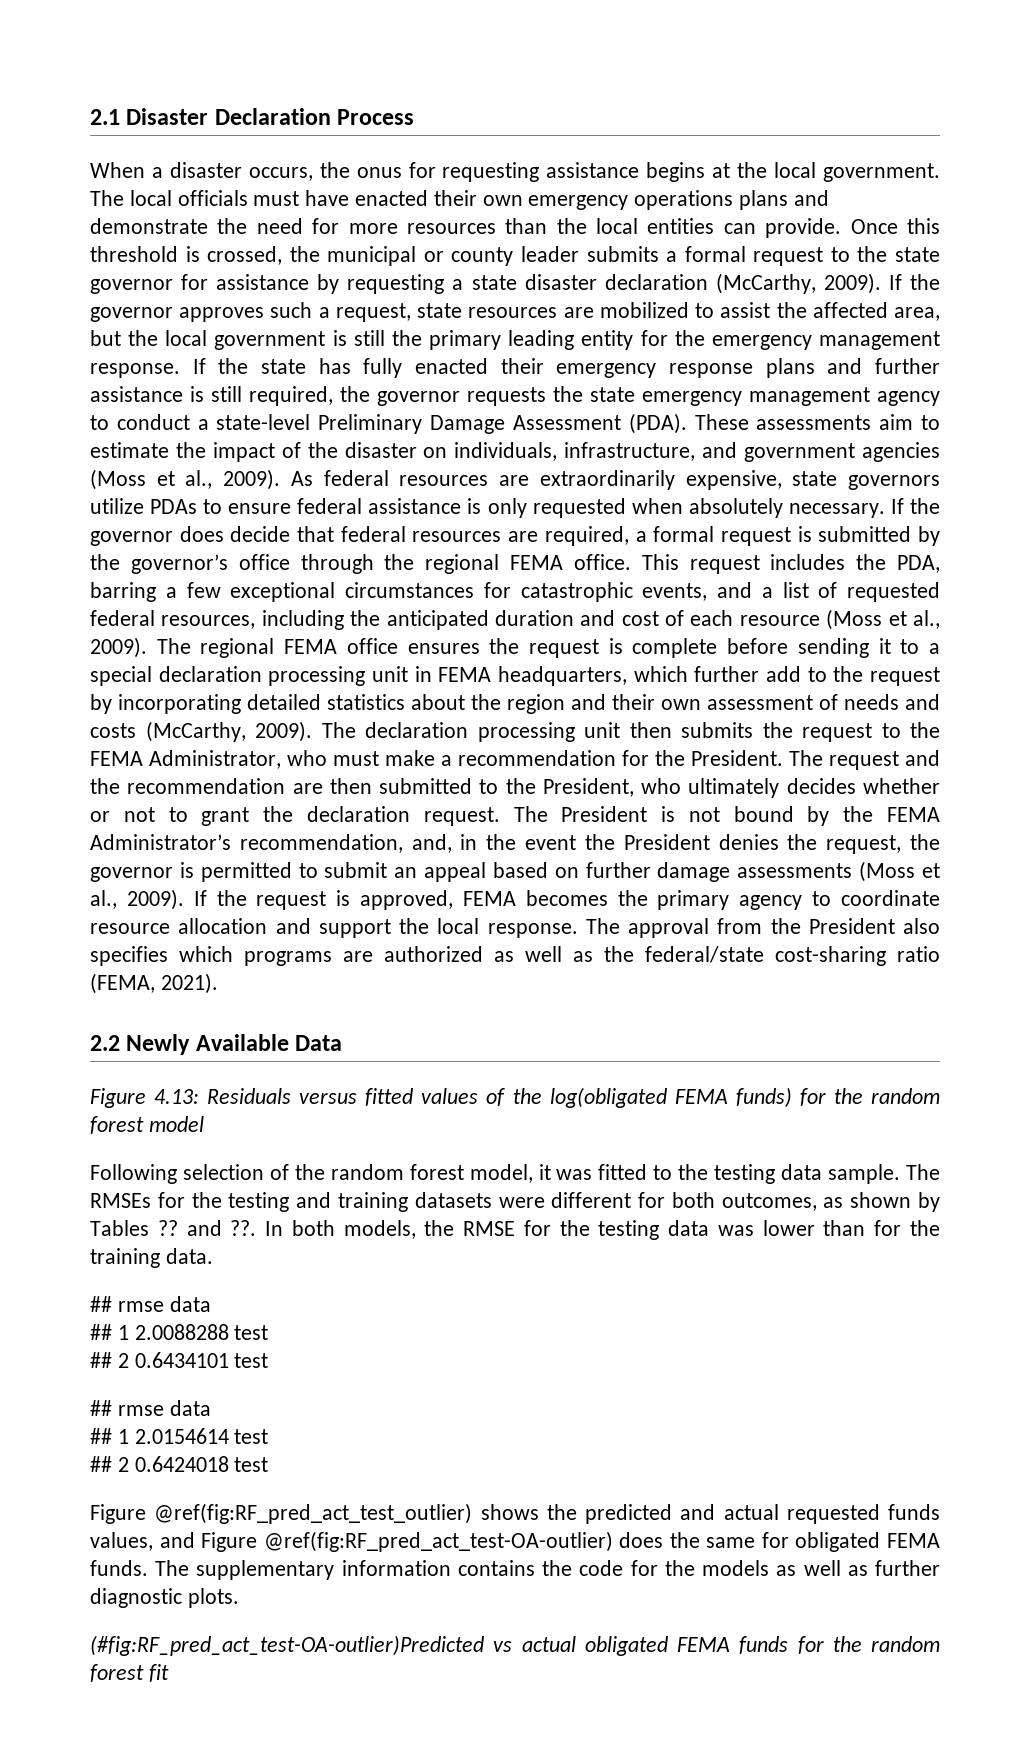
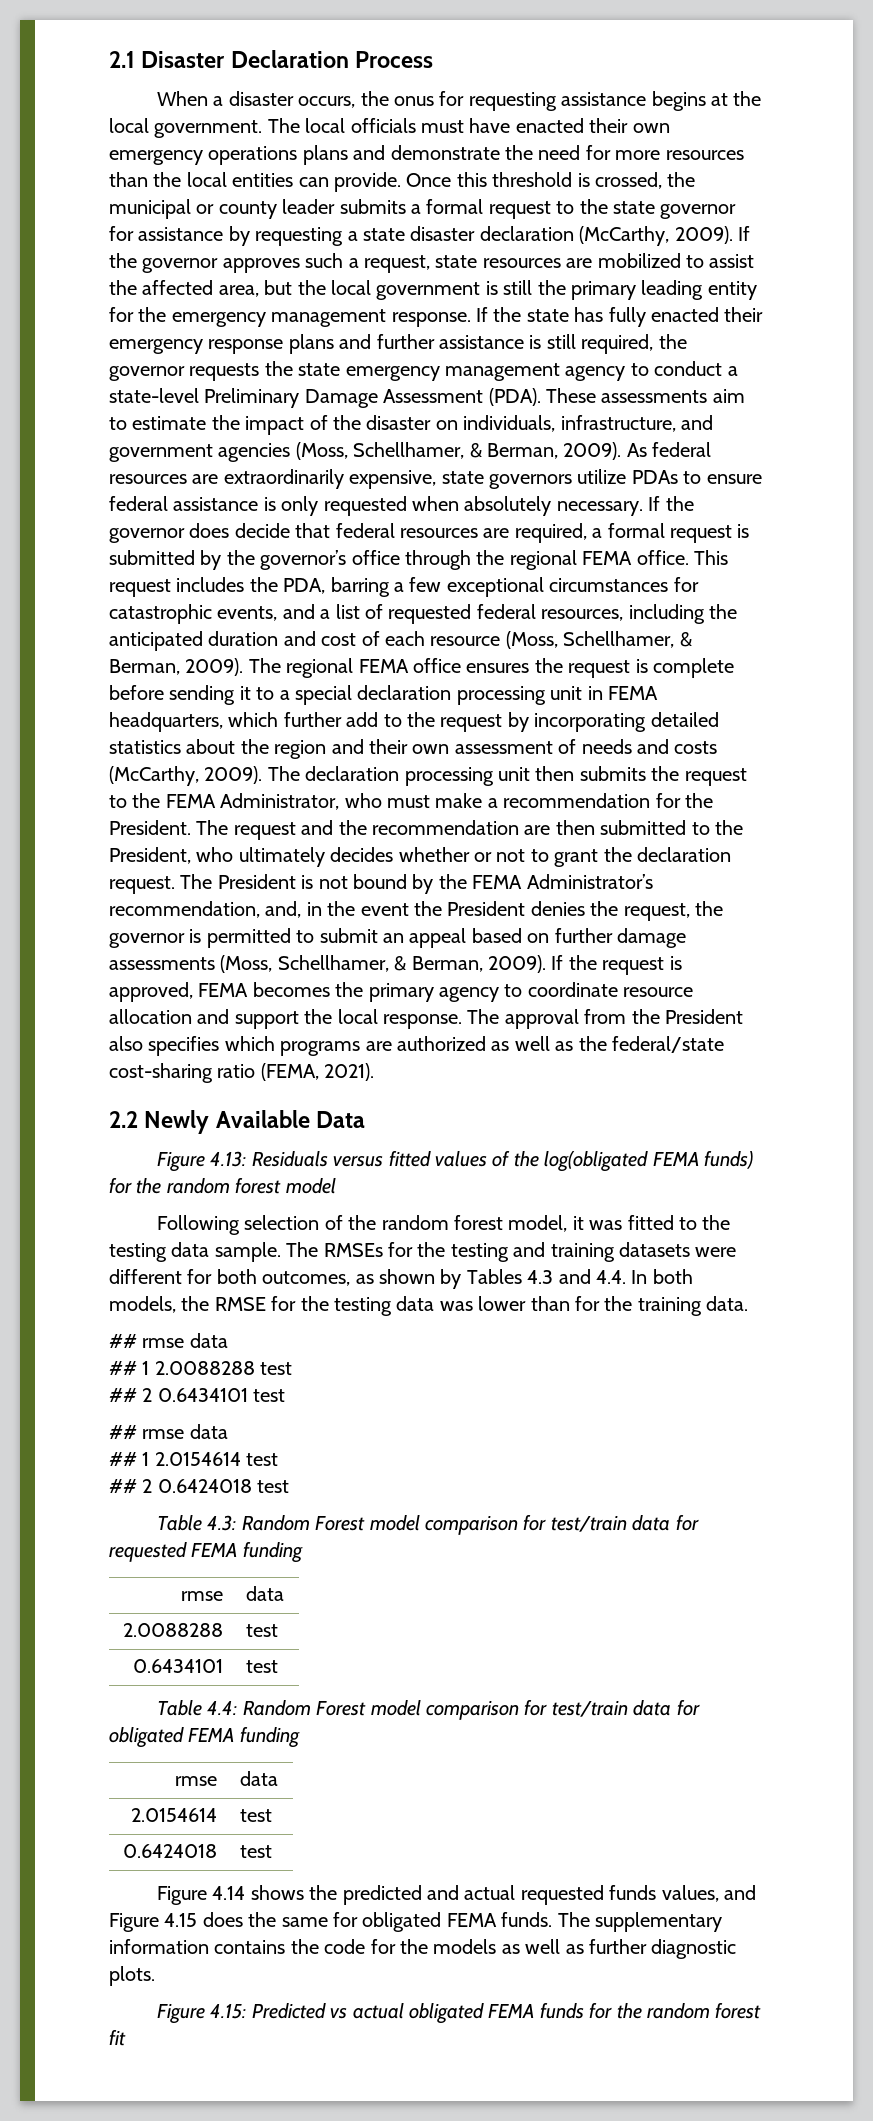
- These assessments aim to estimate the impact of the disaster on individuals, infrastructure, and government agencies (Moss et al., 2009).
+ These assessments aim to estimate the impact of the disaster on individuals, infrastructure, and government agencies (Moss, Schellhamer, & Berman, 2009).
- This request includes the PDA, barring a few exceptional circumstances for catastrophic events, and a list of requested federal resources, including the anticipated duration and cost of each resource (Moss et al., 2009).
+ This request includes the PDA, barring a few exceptional circumstances for catastrophic events, and a list of requested federal resources, including the anticipated duration and cost of each resource (Moss, Schellhamer, & Berman, 2009).
- The President is not bound by the FEMA Administrator’s recommendation, and, in the event the President denies the request, the governor is permitted to submit an appeal based on further damage assessments (Moss et al., 2009).
+ The President is not bound by the FEMA Administrator’s recommendation, and, in the event the President denies the request, the governor is permitted to submit an appeal based on further damage assessments (Moss, Schellhamer, & Berman, 2009).
- The RMSEs for the testing and training datasets were different for both outcomes, as shown by Tables ?? and ??. In both models, the RMSE for the testing data was lower than for the training data.
+ The RMSEs for the testing and training datasets were different for both outcomes, as shown by Tables 4.3 and 4.4. In both models, the RMSE for the testing data was lower than for the training data.
- Figure @ref(fig:RF_pred_act_test_outlier) shows the predicted and actual requested funds values, and Figure @ref(fig:RF_pred_act_test-OA-outlier) does the same for obligated FEMA funds.
+ Table 4.3: Random Forest model comparison for test/train data for requested FEMA funding
+ rmse | data
+ 2.0088288 | test
+ 0.6434101 | test
+ Table 4.4: Random Forest model comparison for test/train data for obligated FEMA funding
+ rmse | data
+ 2.0154614 | test
+ 0.6424018 | test
+ Figure 4.14 shows the predicted and actual requested funds values, and Figure 4.15 does the same for obligated FEMA funds.
- (#fig:RF_pred_act_test-OA-outlier)Predicted vs actual obligated FEMA funds for the random forest fit
+ Figure 4.15: Predicted vs actual obligated FEMA funds for the random forest fit

